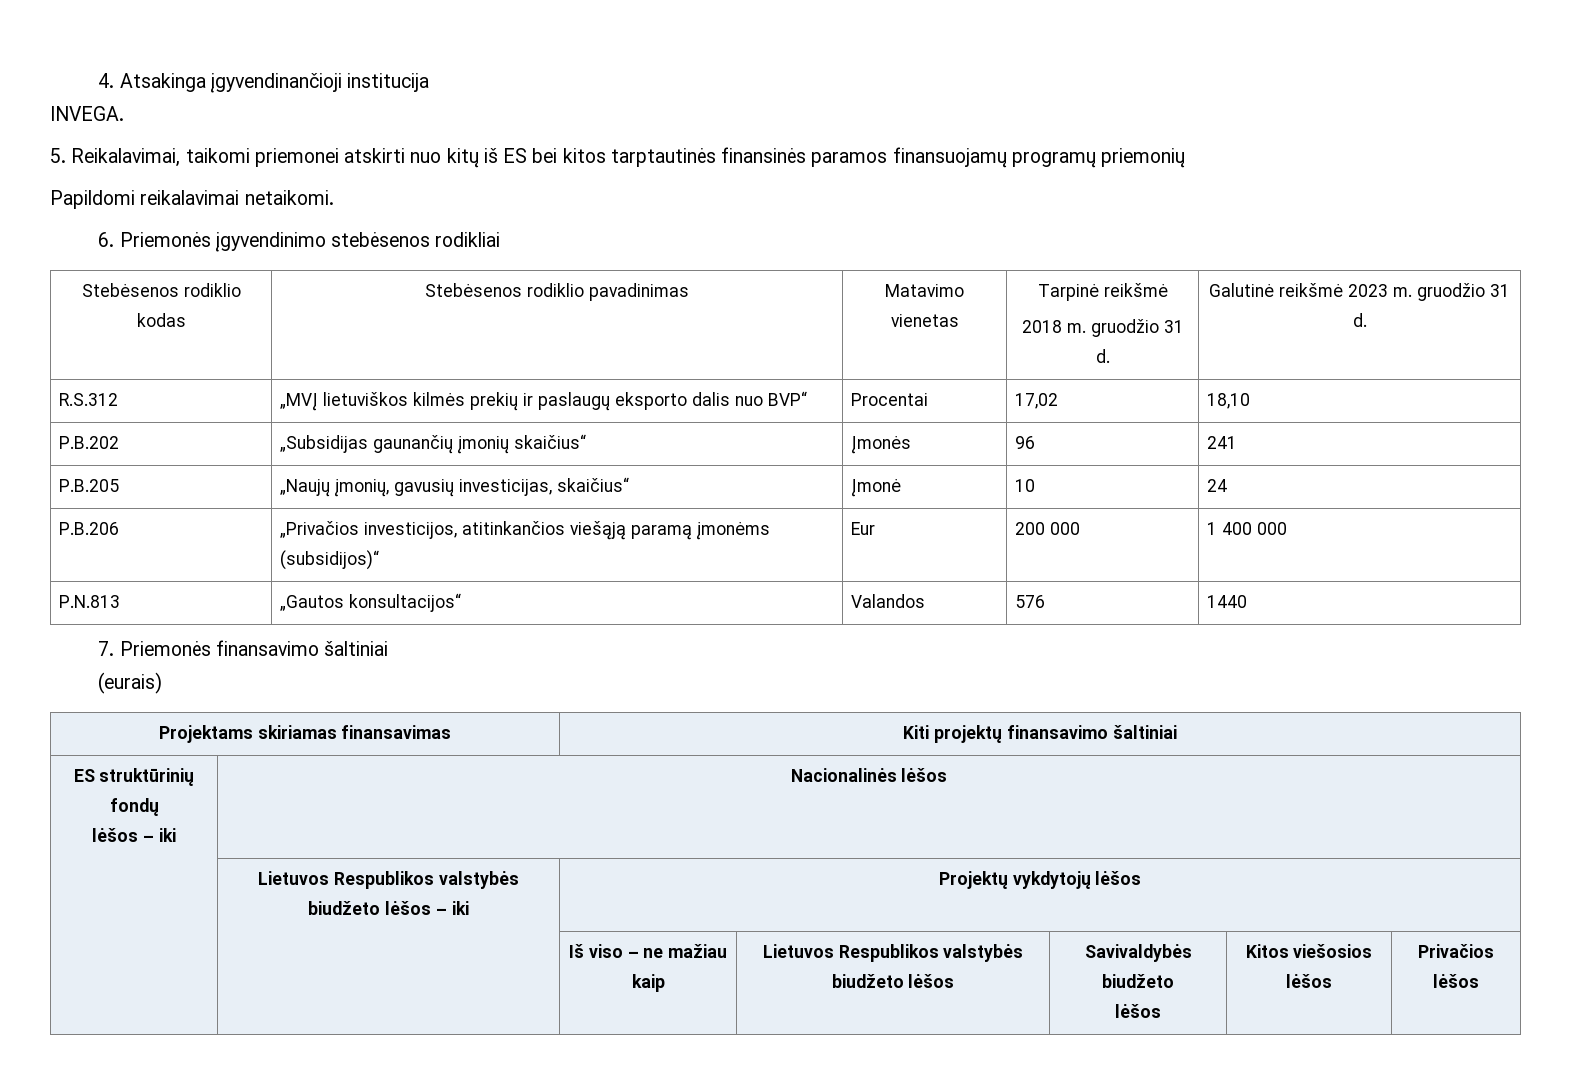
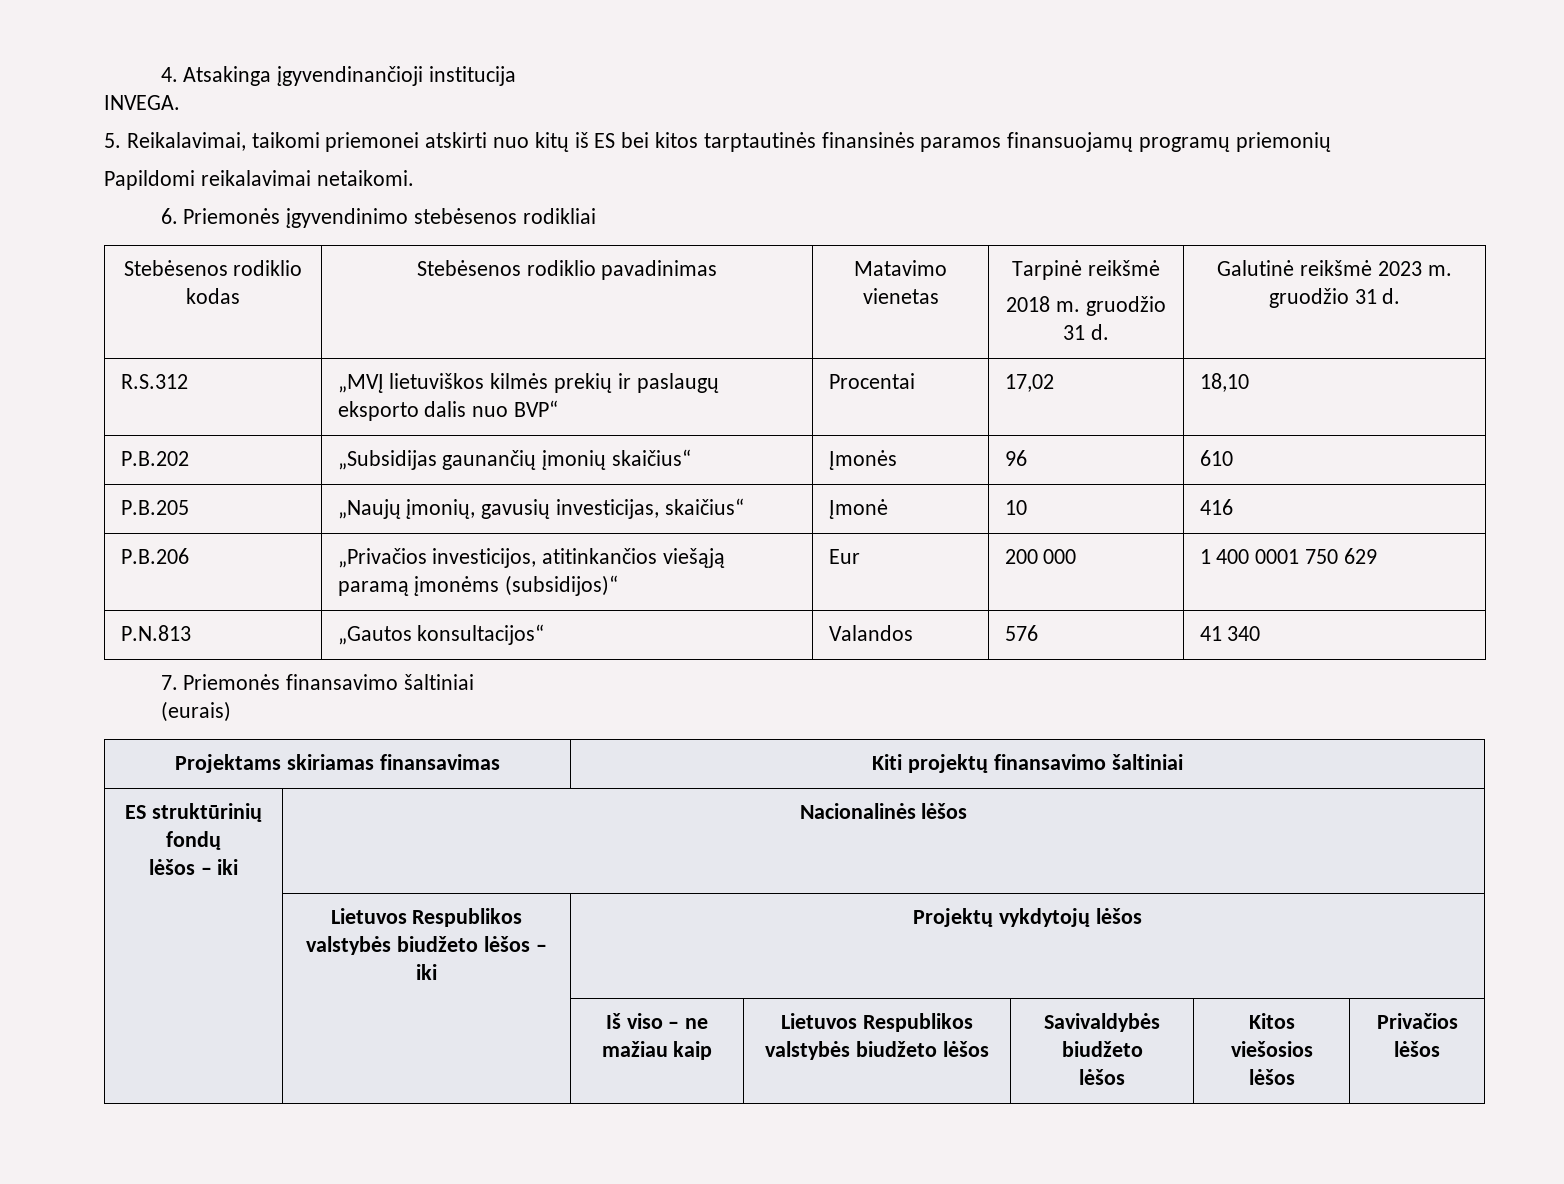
- P.B.202 | „Subsidijas gaunančių įmonių skaičius“ | Įmonės | 96 | 241
+ P.B.202 | „Subsidijas gaunančių įmonių skaičius“ | Įmonės | 96 | 610
- P.B.205 | „Naujų įmonių, gavusių investicijas, skaičius“ | Įmonė | 10 | 24
+ P.B.205 | „Naujų įmonių, gavusių investicijas, skaičius“ | Įmonė | 10 | 416
- P.B.206 | „Privačios investicijos, atitinkančios viešąją paramą įmonėms (subsidijos)“ | Eur | 200 000 | 1 400 000
+ P.B.206 | „Privačios investicijos, atitinkančios viešąją paramą įmonėms (subsidijos)“ | Eur | 200 000 | 1 400 0001 750 629
- P.N.813 | „Gautos konsultacijos“ | Valandos | 576 | 1440
+ P.N.813 | „Gautos konsultacijos“ | Valandos | 576 | 41 340

